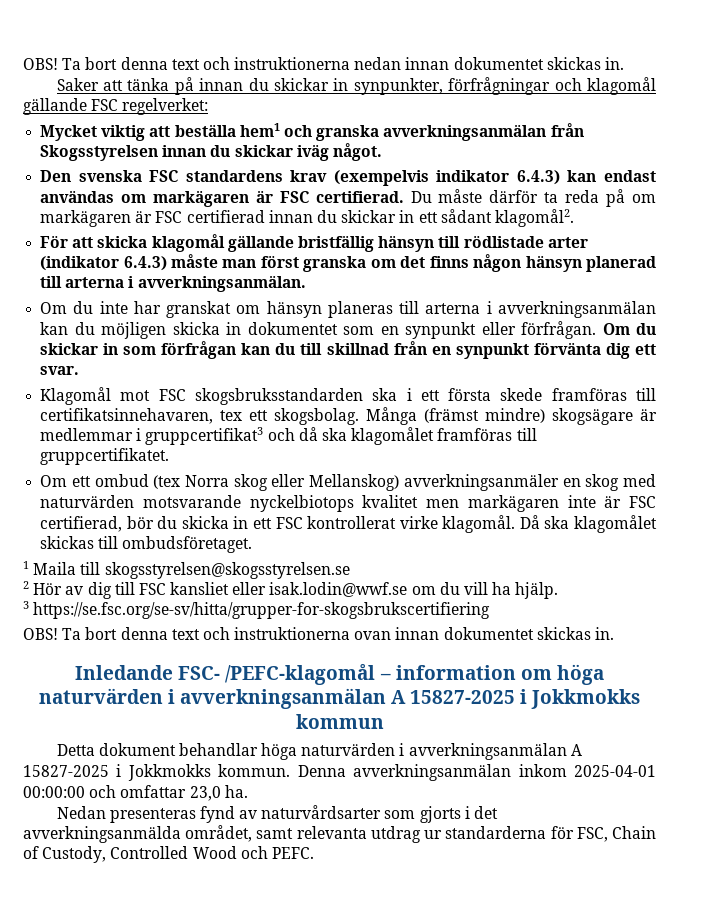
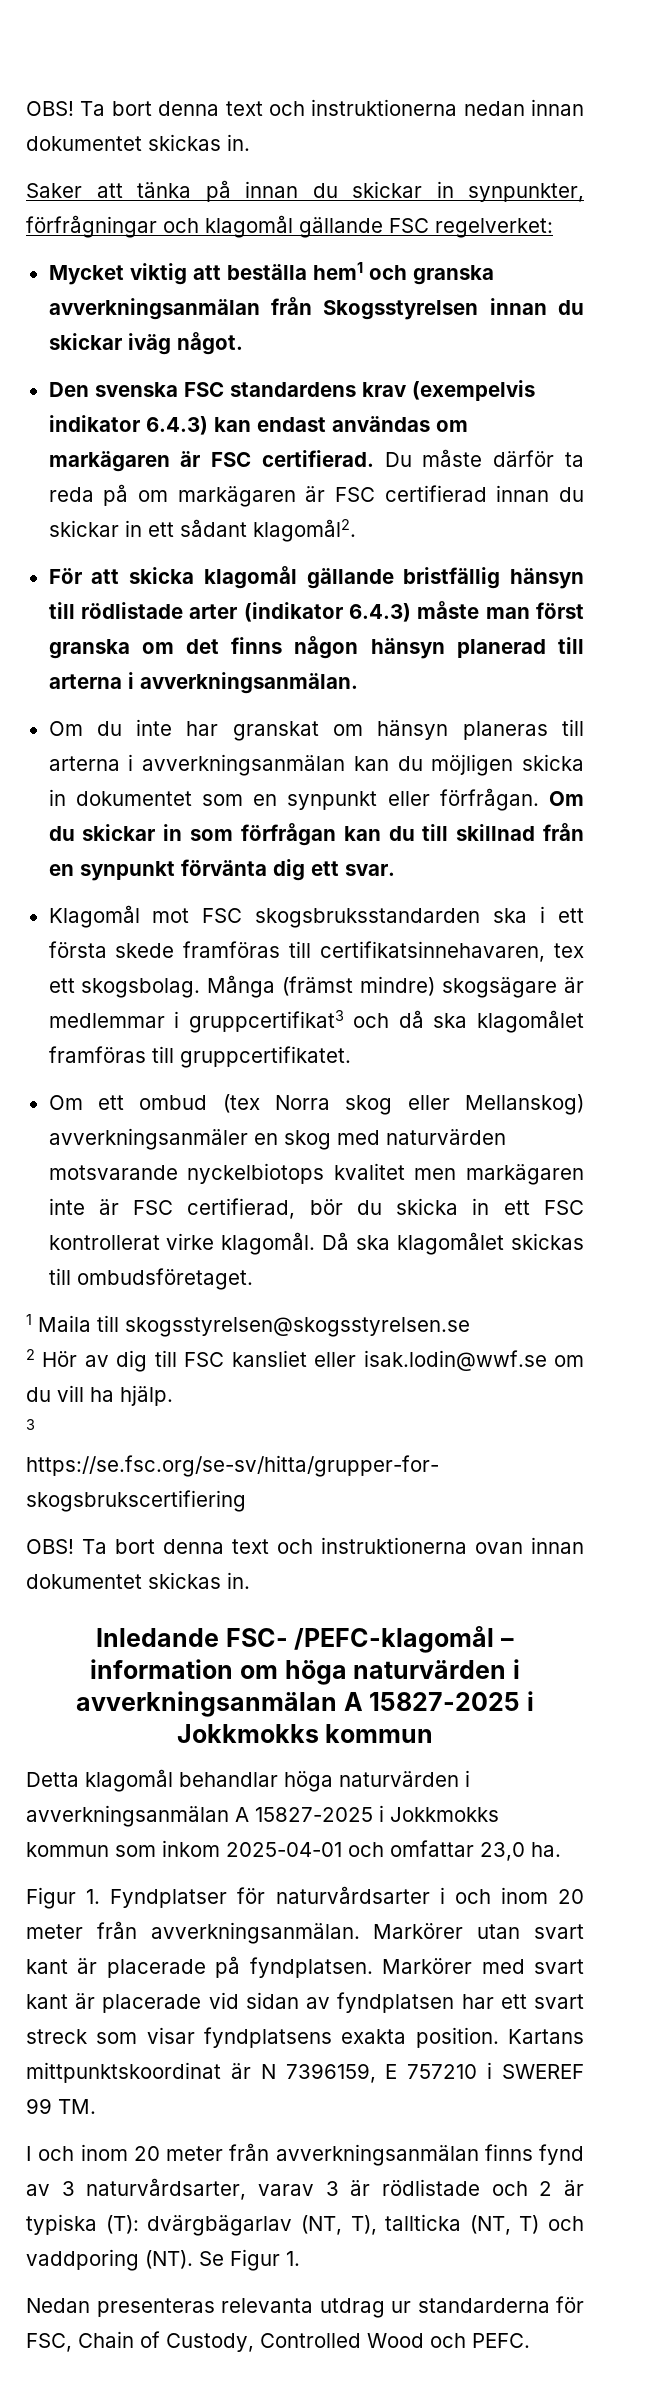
- Detta dokument behandlar höga naturvärden i avverkningsanmälan A 15827-2025 i Jokkmokks kommun. Denna avverkningsanmälan inkom 2025-04-01 00:00:00 och omfattar 23,0 ha.
+ Detta klagomål behandlar höga naturvärden i avverkningsanmälan A 15827-2025 i Jokkmokks kommun som inkom 2025-04-01 och omfattar 23,0 ha.
- Nedan presenteras fynd av naturvårdsarter som gjorts i det avverkningsanmälda området, samt relevanta utdrag ur standarderna för FSC, Chain of Custody, Controlled Wood och PEFC.
+ Figur 1. Fyndplatser för naturvårdsarter i och inom 20 meter från avverkningsanmälan. Markörer utan svart kant är placerade på fyndplatsen. Markörer med svart kant är placerade vid sidan av fyndplatsen har ett svart streck som visar fyndplatsens exakta position. Kartans mittpunktskoordinat är N 7396159, E 757210 i SWEREF 99 TM.
+ I och inom 20 meter från avverkningsanmälan finns fynd av 3 naturvårdsarter, varav 3 är rödlistade och 2 är typiska (T): dvärgbägarlav (NT, T), tallticka (NT, T) och vaddporing (NT). Se Figur 1.
+ Nedan presenteras relevanta utdrag ur standarderna för FSC, Chain of Custody, Controlled Wood och PEFC.

